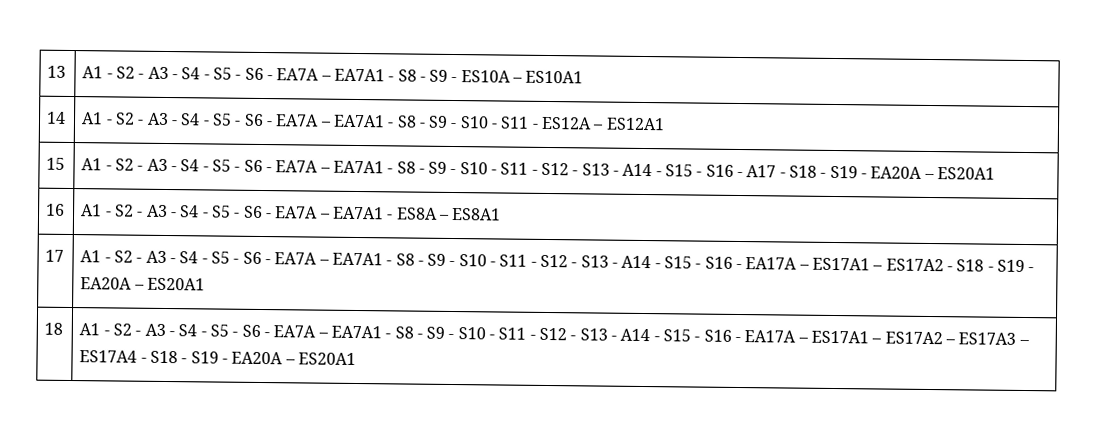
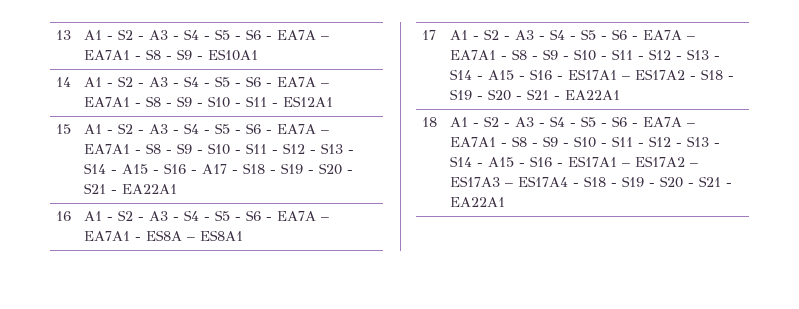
- 13 | A1 - S2 - A3 - S4 - S5 - S6 - EA7A – EA7A1 - S8 - S9 - ES10A – ES10A1
+ 13 | A1 - S2 - A3 - S4 - S5 - S6 - EA7A – EA7A1 - S8 - S9 - ES10A1
- 14 | A1 - S2 - A3 - S4 - S5 - S6 - EA7A – EA7A1 - S8 - S9 - S10 - S11 - ES12A – ES12A1
+ 14 | A1 - S2 - A3 - S4 - S5 - S6 - EA7A – EA7A1 - S8 - S9 - S10 - S11 - ES12A1
- A1 - S2 - A3 - S4 - S5 - S6 - EA7A – EA7A1 - S8 - S9 - S10 - S11 - S12 - S13 - A14 - S15 - S16 - A17 - S18 - S19 - EA20A – ES20A1
+ A1 - S2 - A3 - S4 - S5 - S6 - EA7A – EA7A1 - S8 - S9 - S10 - S11 - S12 - S13 - S14 - A15 - S16 - A17 - S18 - S19 - S20 - S21 - EA22A1
- A1 - S2 - A3 - S4 - S5 - S6 - EA7A – EA7A1 - S8 - S9 - S10 - S11 - S12 - S13 - A14 - S15 - S16 - EA17A – ES17A1 – ES17A2 - S18 - S19 - EA20A – ES20A1
+ A1 - S2 - A3 - S4 - S5 - S6 - EA7A – EA7A1 - S8 - S9 - S10 - S11 - S12 - S13 - S14 - A15 - S16 - ES17A1 – ES17A2 - S18 - S19 - S20 - S21 - EA22A1
- A1 - S2 - A3 - S4 - S5 - S6 - EA7A – EA7A1 - S8 - S9 - S10 - S11 - S12 - S13 - A14 - S15 - S16 - EA17A – ES17A1 – ES17A2 – ES17A3 – ES17A4 - S18 - S19 - EA20A – ES20A1
+ A1 - S2 - A3 - S4 - S5 - S6 - EA7A – EA7A1 - S8 - S9 - S10 - S11 - S12 - S13 - S14 - A15 - S16 - ES17A1 – ES17A2 – ES17A3 – ES17A4 - S18 - S19 - S20 - S21 - EA22A1

